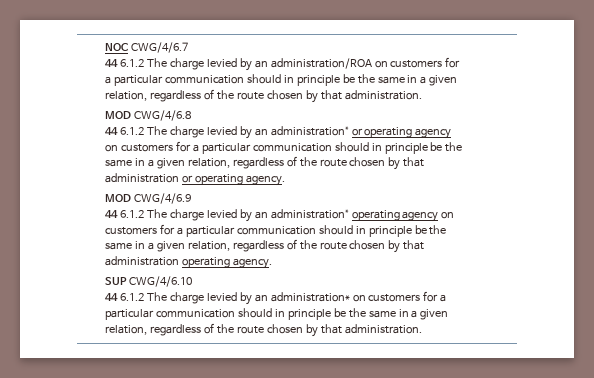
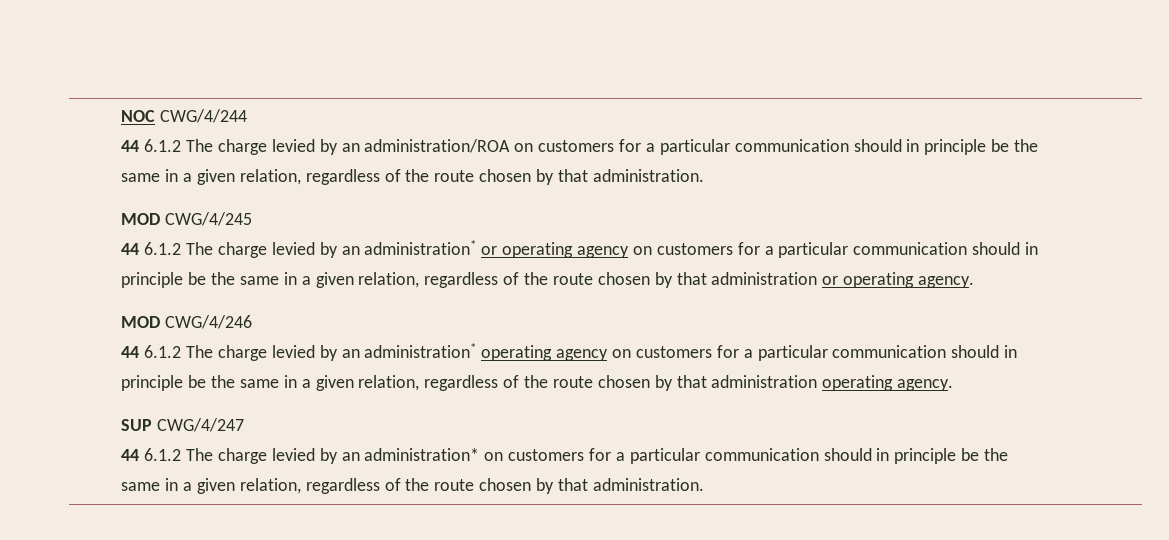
- NOC CWG/4/6.7
+ NOC CWG/4/244
- MOD CWG/4/6.8
+ MOD CWG/4/245
- MOD CWG/4/6.9
+ MOD CWG/4/246
- SUP CWG/4/6.10
+ SUP CWG/4/247

